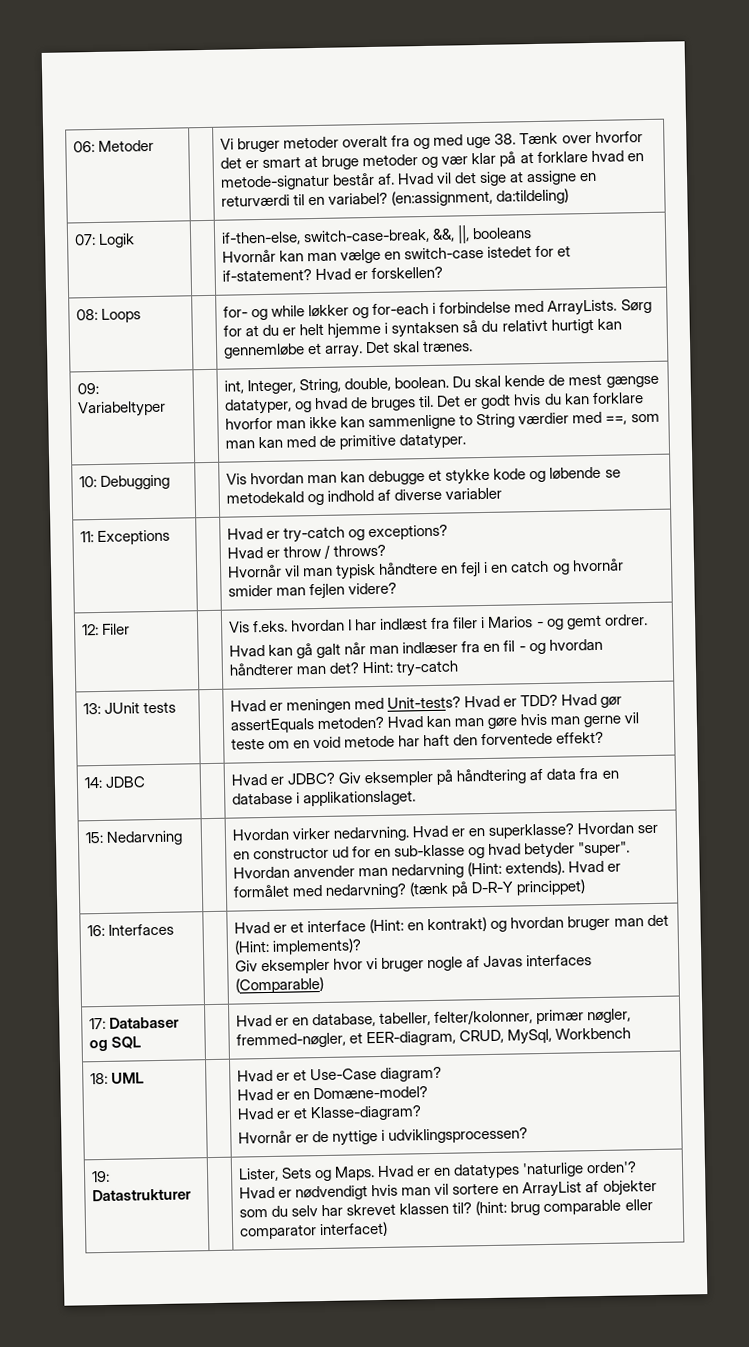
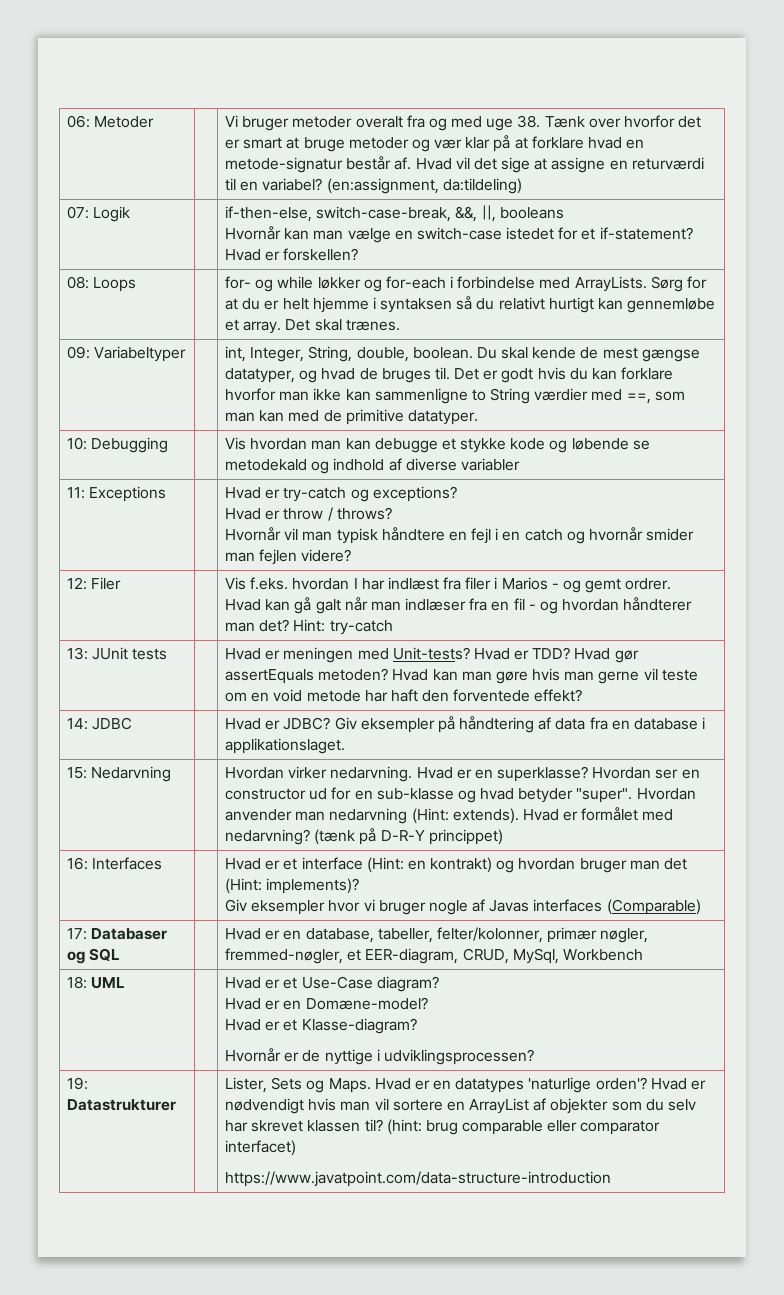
  19: Datastrukturer | | Lister, Sets og Maps. Hvad er en datatypes 'naturlige orden'? Hvad er nødvendigt hvis man vil sortere en ArrayList af objekter som du selv har skrevet klassen til? (hint: brug comparable eller comparator interfacet)
+ https://www.javatpoint.com/data-structure-introduction

